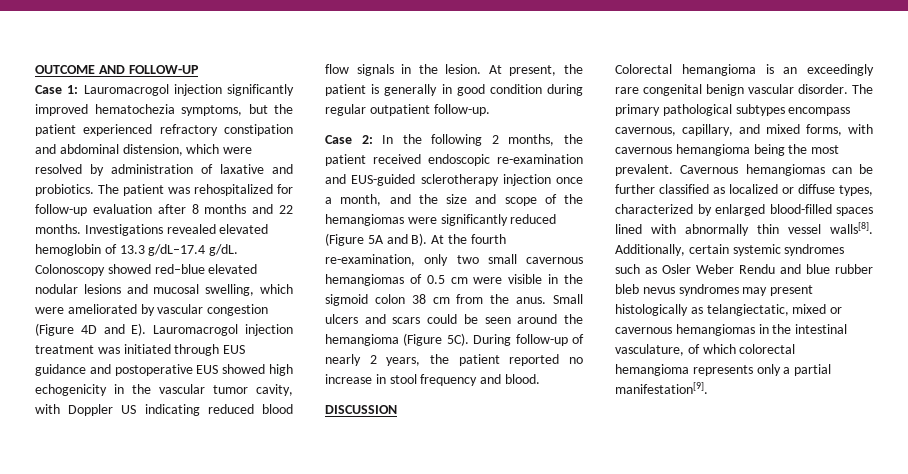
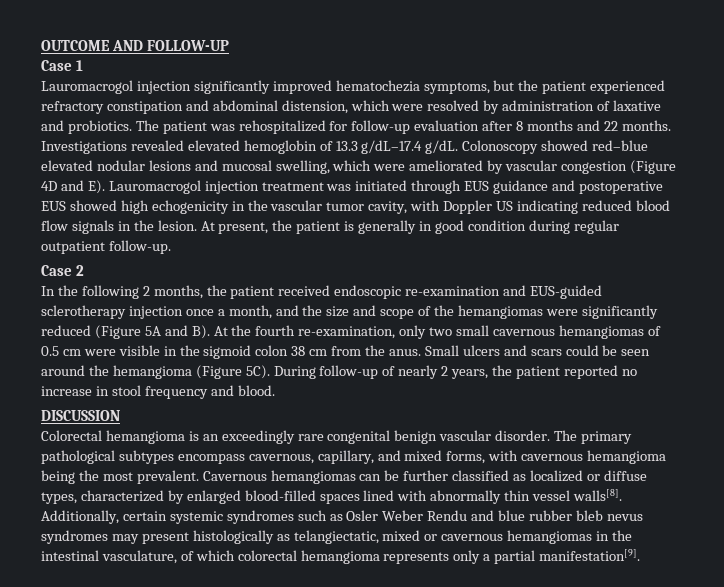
- Case 1: Lauromacrogol injection significantly improved hematochezia symptoms, but the patient experienced refractory constipation and abdominal distension, which were resolved by administration of laxative and probiotics.
+ Case 1
+ Lauromacrogol injection significantly improved hematochezia symptoms, but the patient experienced refractory constipation and abdominal distension, which were resolved by administration of laxative and probiotics.
- Case 2: In the following 2 months, the patient received endoscopic re-examination and EUS-guided sclerotherapy injection once a month, and the size and scope of the hemangiomas were significantly reduced (Figure 5A and B). At the fourth re-examination, only two small cavernous hemangiomas of 0.5 cm were visible in the sigmoid colon 38 cm from the anus.
+ Case 2
+ In the following 2 months, the patient received endoscopic re-examination and EUS-guided sclerotherapy injection once a month, and the size and scope of the hemangiomas were significantly reduced (Figure 5A and B). At the fourth re-examination, only two small cavernous hemangiomas of 0.5 cm were visible in the sigmoid colon 38 cm from the anus.

